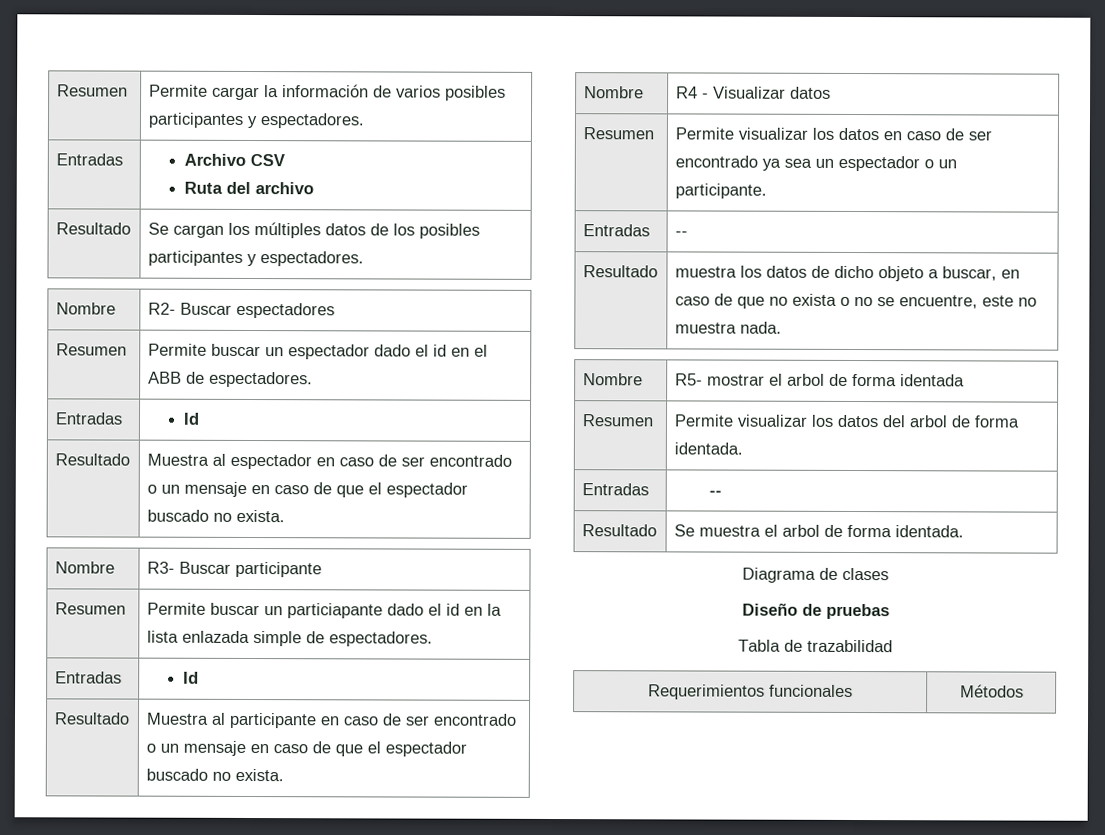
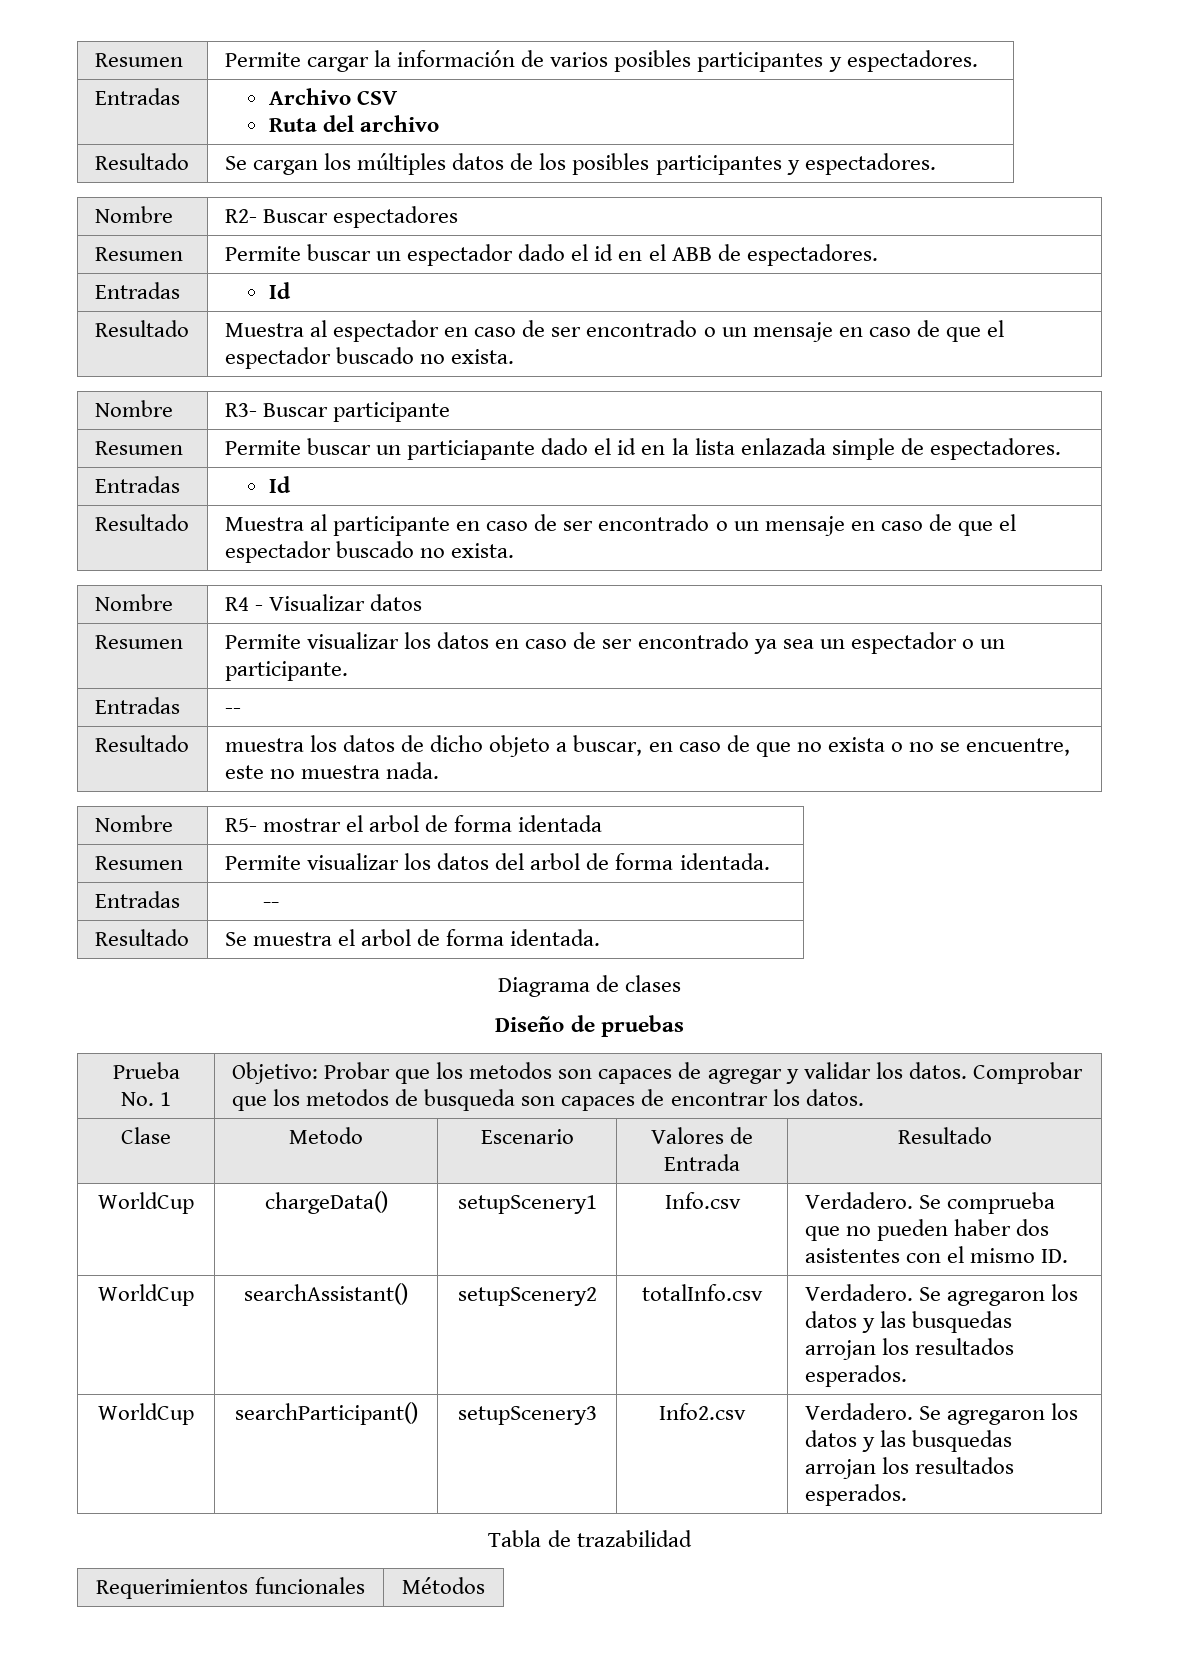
+ Prueba No. 1 | Objetivo: Probar que los metodos son capaces de agregar y validar los datos. Comprobar que los metodos de busqueda son capaces de encontrar los datos.
+ Clase | Metodo | Escenario | Valores de Entrada | Resultado
+ WorldCup | chargeData() | setupScenery1 | Info.csv | Verdadero. Se comprueba que no pueden haber dos asistentes con el mismo ID.
+ WorldCup | searchAssistant() | setupScenery2 | totalInfo.csv | Verdadero. Se agregaron los datos y las busquedas arrojan los resultados esperados.
+ WorldCup | searchParticipant() | setupScenery3 | Info2.csv | Verdadero. Se agregaron los datos y las busquedas arrojan los resultados esperados.

